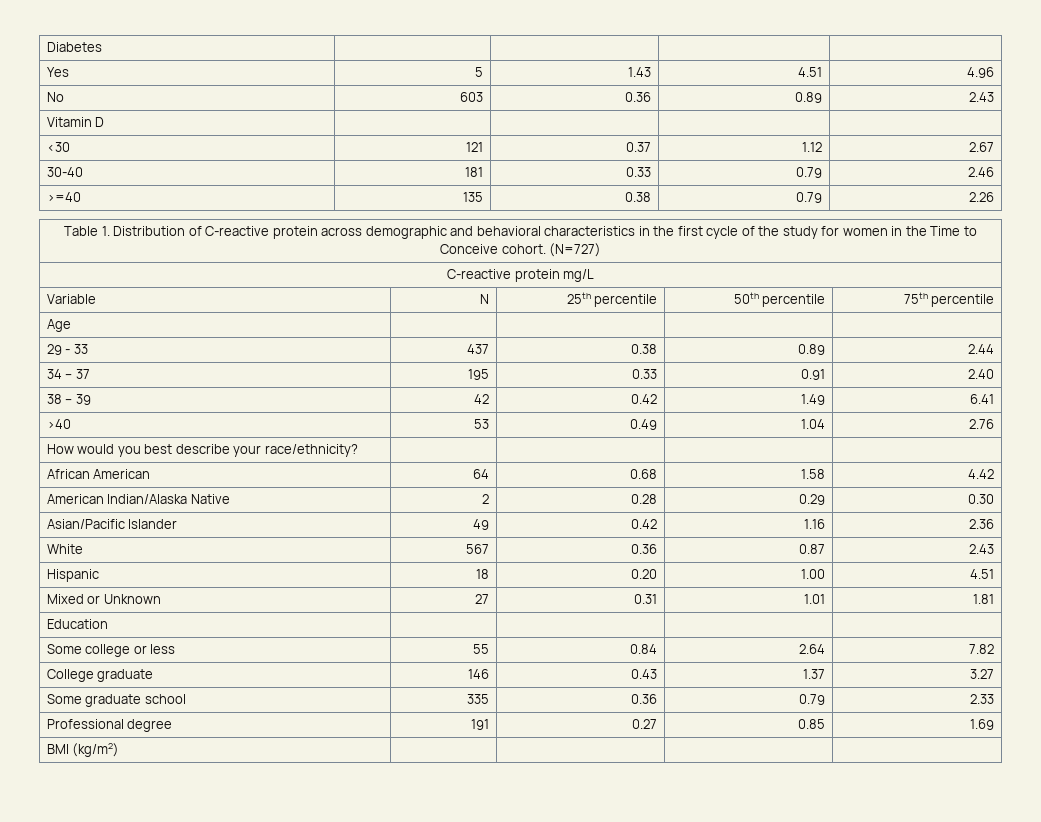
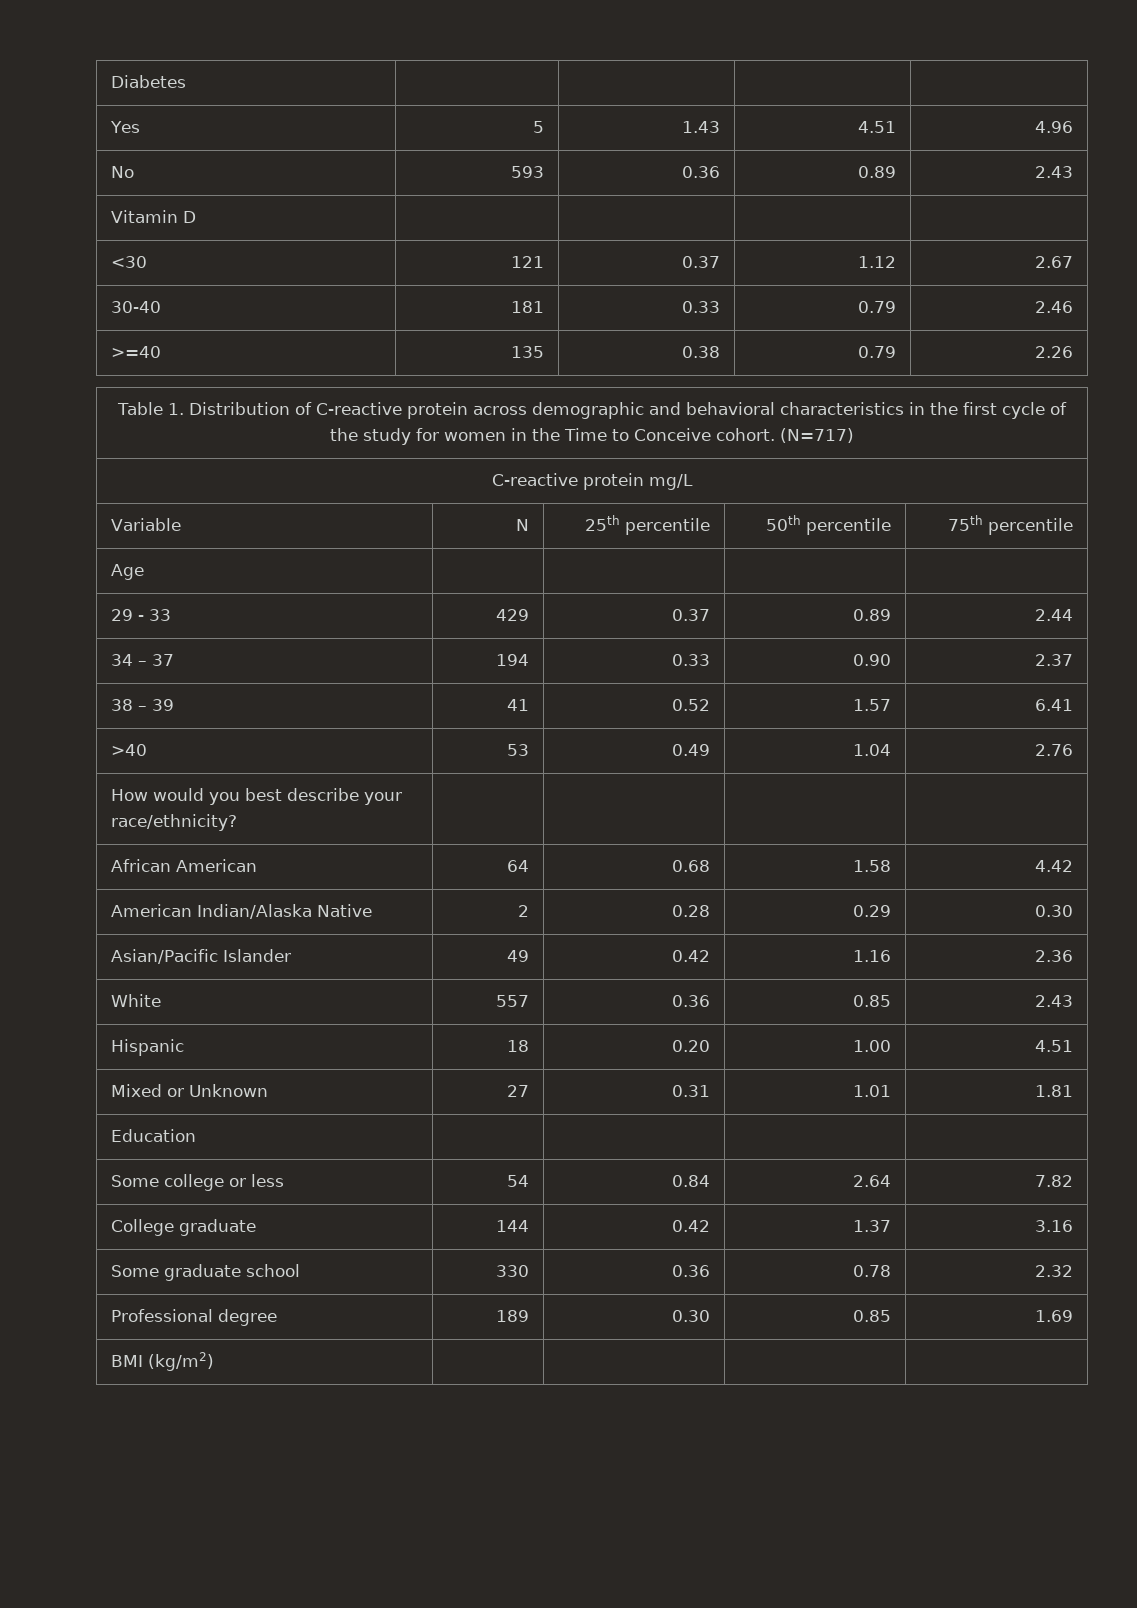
- No | 603 | 0.36 | 0.89 | 2.43
+ No | 593 | 0.36 | 0.89 | 2.43
- Table 1. Distribution of C-reactive protein across demographic and behavioral characteristics in the first cycle of the study for women in the Time to Conceive cohort. (N=727)
+ Table 1. Distribution of C-reactive protein across demographic and behavioral characteristics in the first cycle of the study for women in the Time to Conceive cohort. (N=717)
- 29 - 33 | 437 | 0.38 | 0.89 | 2.44
+ 29 - 33 | 429 | 0.37 | 0.89 | 2.44
- 34 – 37 | 195 | 0.33 | 0.91 | 2.40
+ 34 – 37 | 194 | 0.33 | 0.90 | 2.37
- 38 – 39 | 42 | 0.42 | 1.49 | 6.41
+ 38 – 39 | 41 | 0.52 | 1.57 | 6.41
- White | 567 | 0.36 | 0.87 | 2.43
+ White | 557 | 0.36 | 0.85 | 2.43
- Some college or less | 55 | 0.84 | 2.64 | 7.82
+ Some college or less | 54 | 0.84 | 2.64 | 7.82
- College graduate | 146 | 0.43 | 1.37 | 3.27
+ College graduate | 144 | 0.42 | 1.37 | 3.16
- Some graduate school | 335 | 0.36 | 0.79 | 2.33
+ Some graduate school | 330 | 0.36 | 0.78 | 2.32
- Professional degree | 191 | 0.27 | 0.85 | 1.69
+ Professional degree | 189 | 0.30 | 0.85 | 1.69

